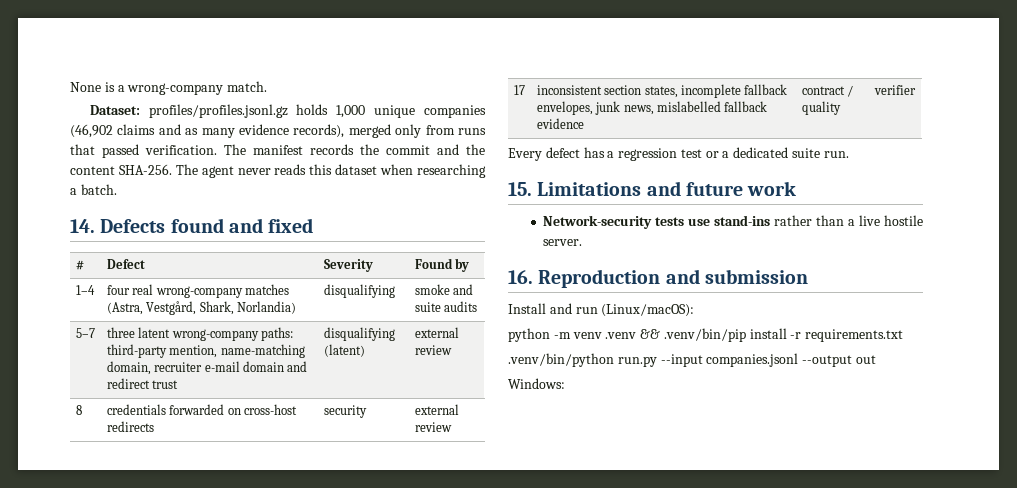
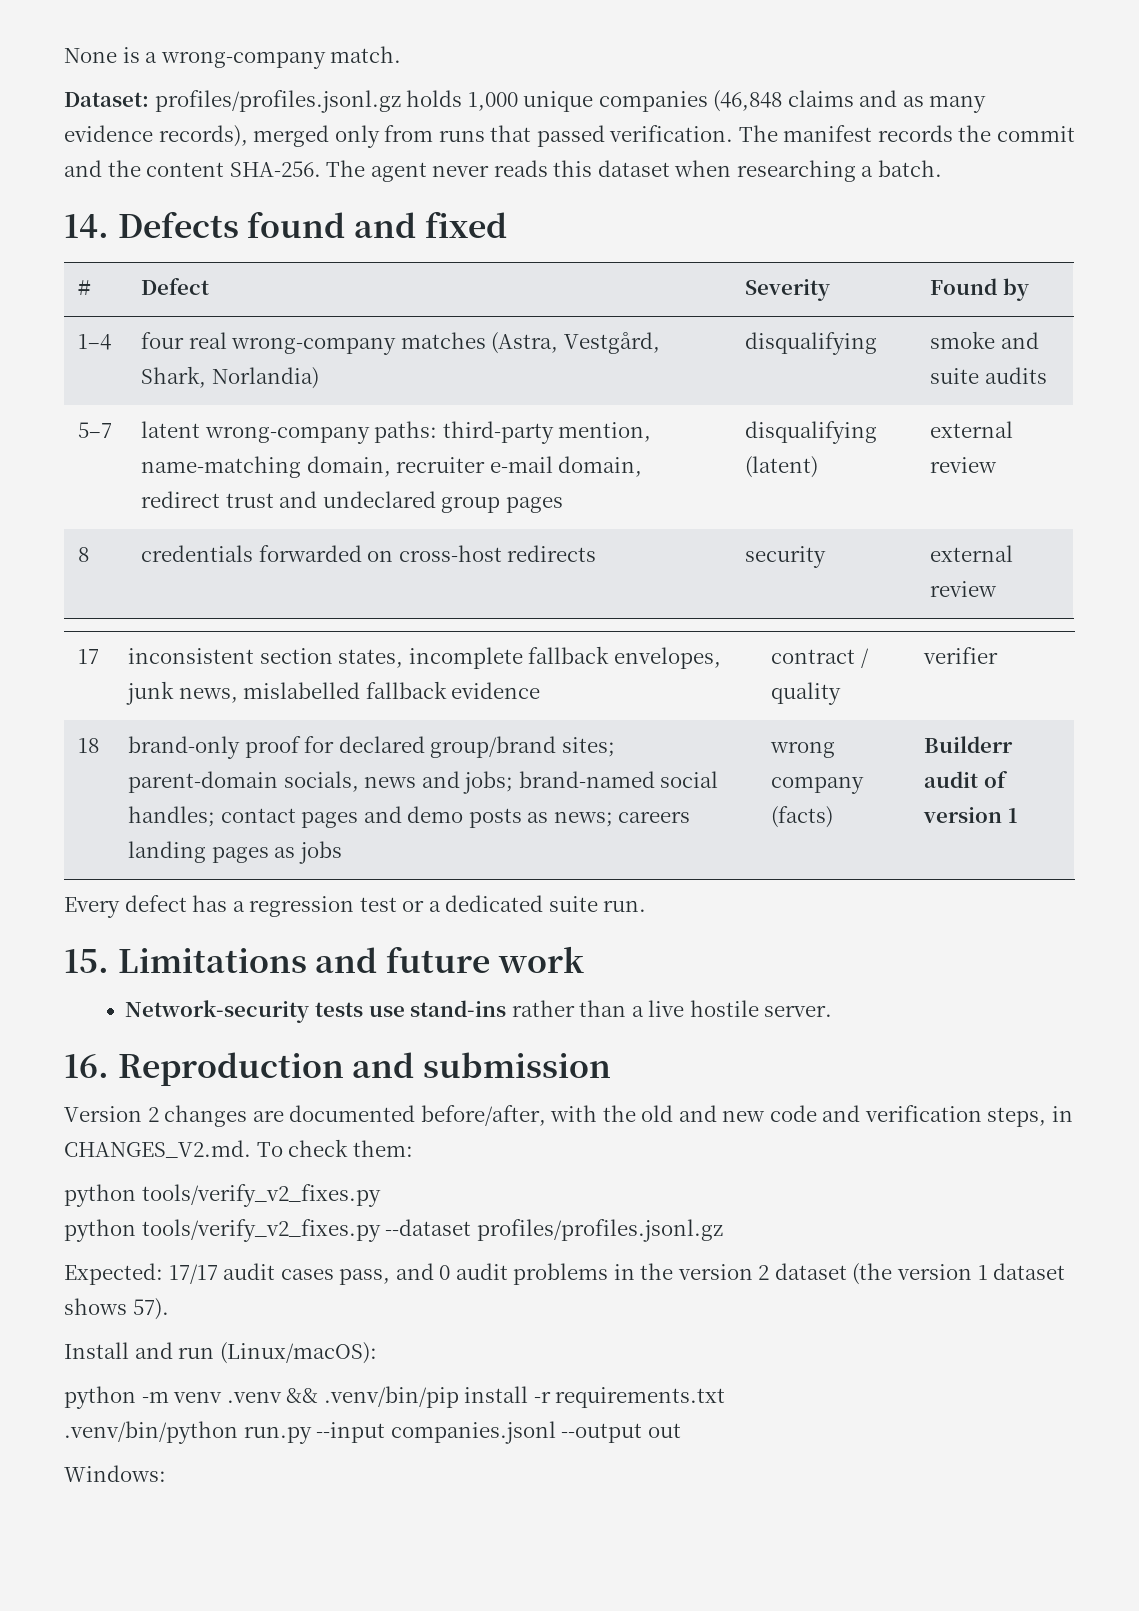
- Dataset: profiles/profiles.jsonl.gz holds 1,000 unique companies (46,902 claims and as many evidence records), merged only from runs that passed verification.
+ Dataset: profiles/profiles.jsonl.gz holds 1,000 unique companies (46,848 claims and as many evidence records), merged only from runs that passed verification.
- 5–7 | three latent wrong-company paths: third-party mention, name-matching domain, recruiter e-mail domain and redirect trust | disqualifying (latent) | external review
+ 5–7 | latent wrong-company paths: third-party mention, name-matching domain, recruiter e-mail domain, redirect trust and undeclared group pages | disqualifying (latent) | external review
+ 18 | brand-only proof for declared group/brand sites; parent-domain socials, news and jobs; brand-named social handles; contact pages and demo posts as news; careers landing pages as jobs | wrong company (facts) | Builderr audit of version 1
+ Version 2 changes are documented before/after, with the old and new code and verification steps, in CHANGES_V2.md. To check them:
+ python tools/verify_v2_fixes.py
+ python tools/verify_v2_fixes.py --dataset profiles/profiles.jsonl.gz
+ Expected: 17/17 audit cases pass, and 0 audit problems in the version 2 dataset (the version 1 dataset shows 57).

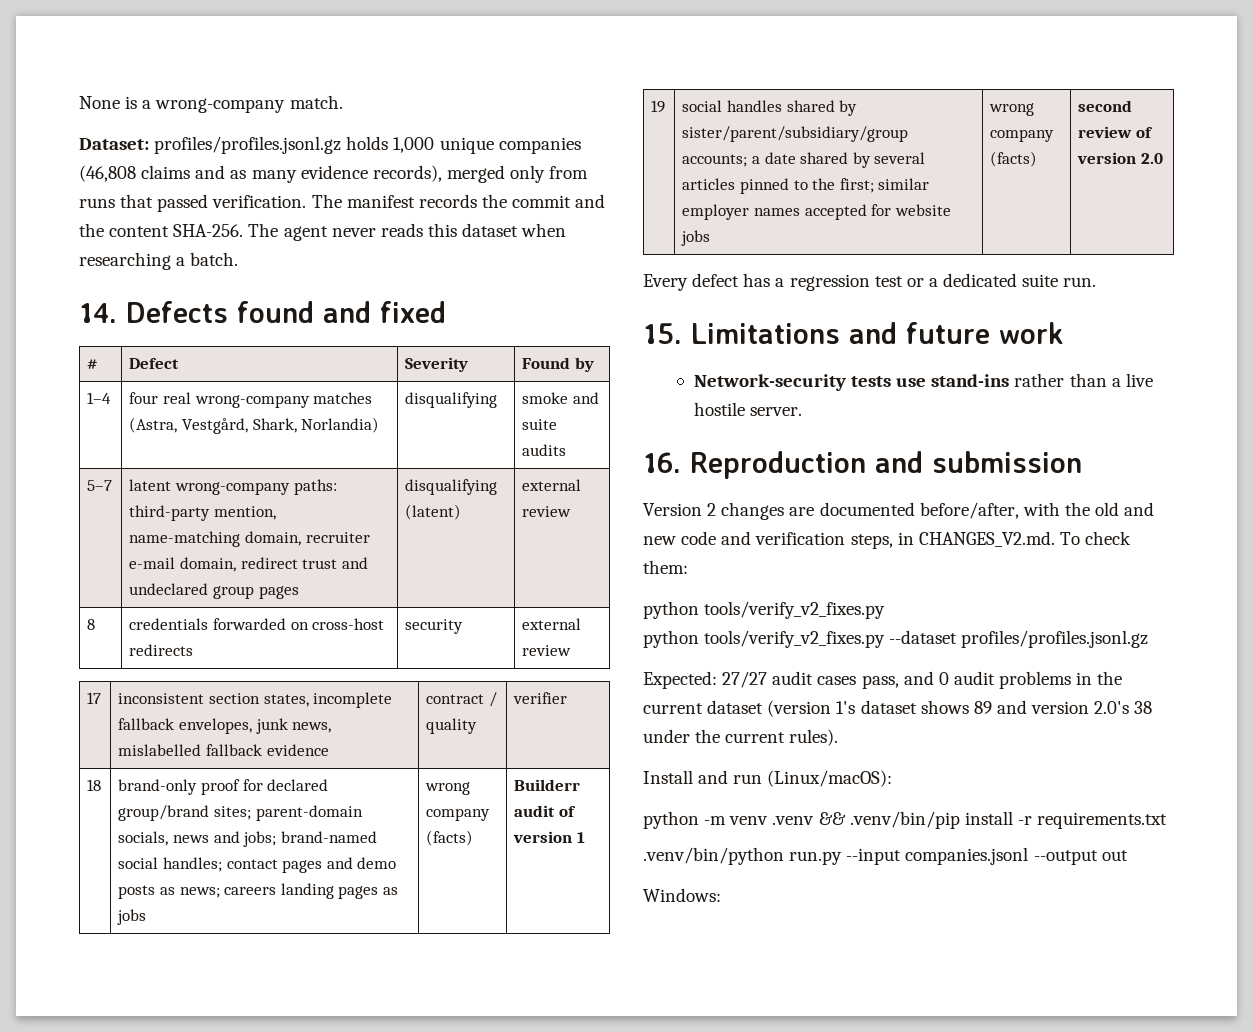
- Dataset: profiles/profiles.jsonl.gz holds 1,000 unique companies (46,848 claims and as many evidence records), merged only from runs that passed verification.
+ Dataset: profiles/profiles.jsonl.gz holds 1,000 unique companies (46,808 claims and as many evidence records), merged only from runs that passed verification.
+ 19 | social handles shared by sister/parent/subsidiary/group accounts; a date shared by several articles pinned to the first; similar employer names accepted for website jobs | wrong company (facts) | second review of version 2.0
- Expected: 17/17 audit cases pass, and 0 audit problems in the version 2 dataset (the version 1 dataset shows 57).
+ Expected: 27/27 audit cases pass, and 0 audit problems in the current dataset (version 1's dataset shows 89 and version 2.0's 38 under the current rules).

